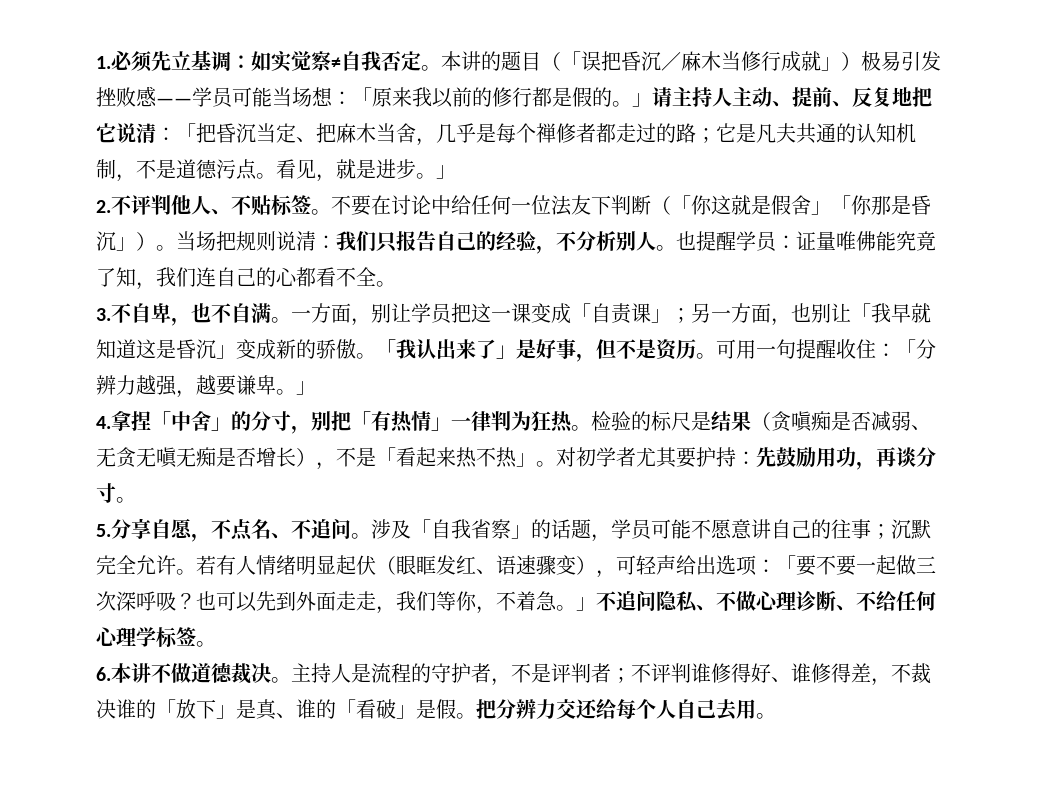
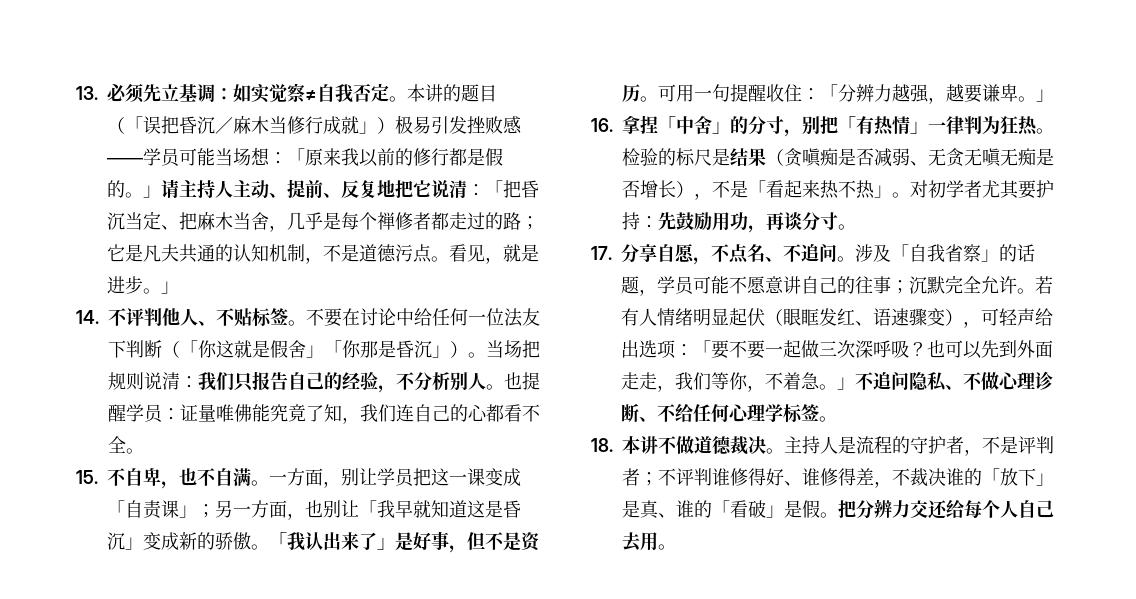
- 1.必须先立基调：如实觉察≠自我否定。
+ 13.必须先立基调：如实觉察≠自我否定。
- 2.不评判他人、不贴标签。
+ 14.不评判他人、不贴标签。
- 3.不自卑，也不自满。
+ 15.不自卑，也不自满。
- 4.拿捏「中舍」的分寸，别把「有热情」一律判为狂热。
+ 16.拿捏「中舍」的分寸，别把「有热情」一律判为狂热。
- 5.分享自愿，不点名、不追问。
+ 17.分享自愿，不点名、不追问。
- 6.本讲不做道德裁决。
+ 18.本讲不做道德裁决。

